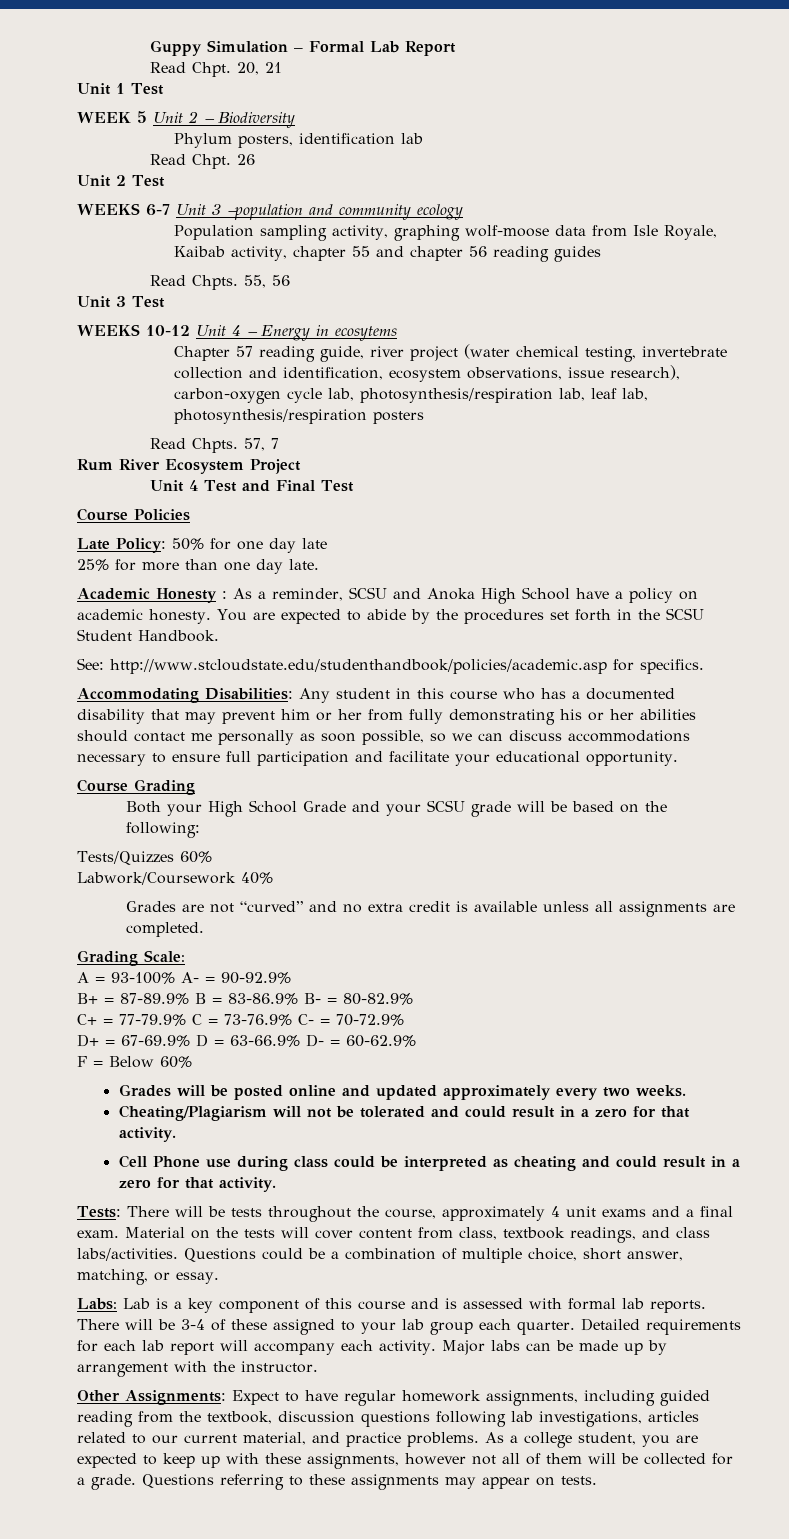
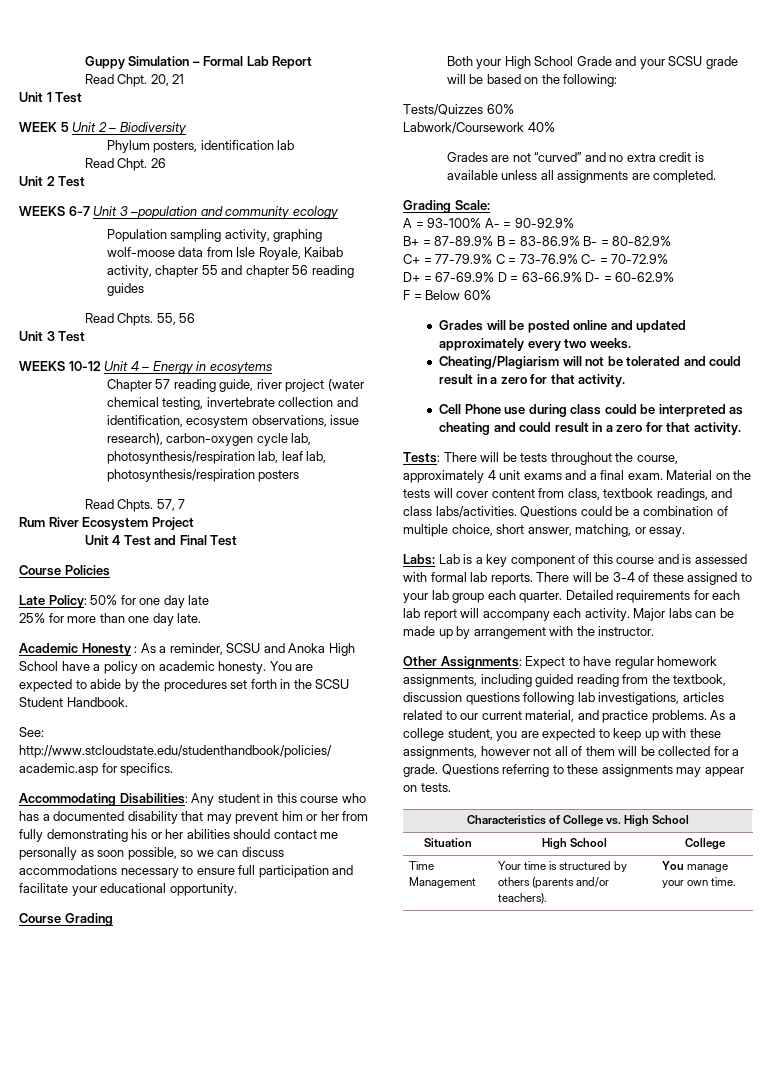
+ Characteristics of College vs. High School
+ Situation | High School | College
+ Time Management | Your time is structured by others (parents and/or teachers). | You manage your own time.

